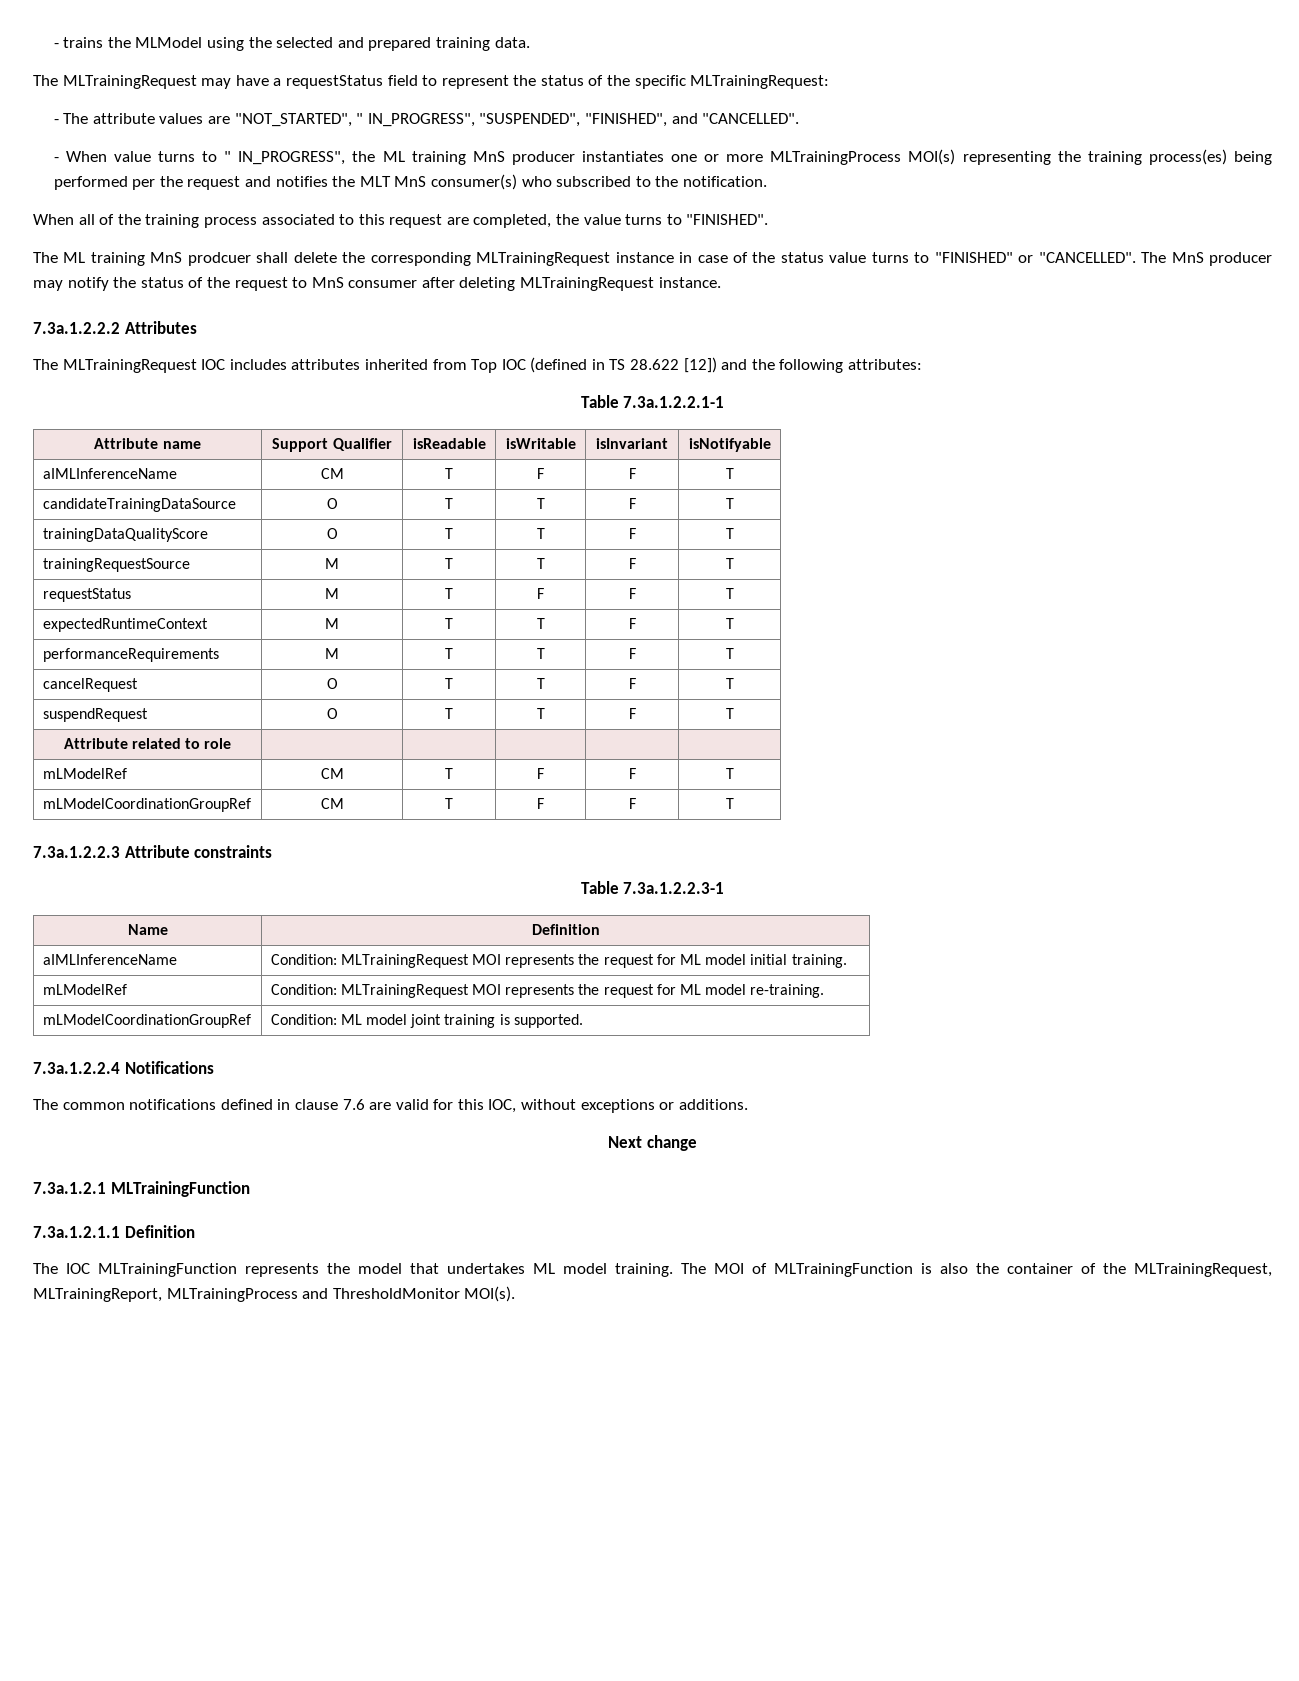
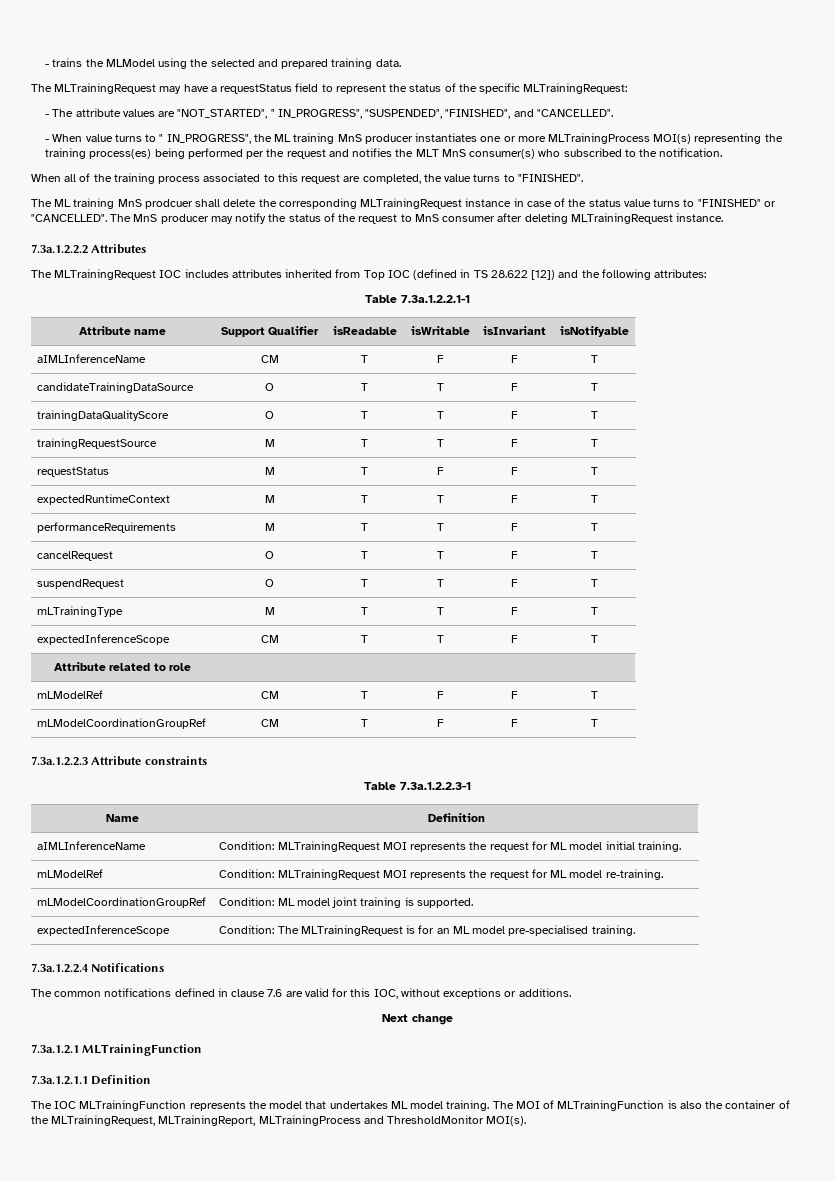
+ mLTrainingType | M | T | T | F | T
+ expectedInferenceScope | CM | T | T | F | T
+ expectedInferenceScope | Condition: The MLTrainingRequest is for an ML model pre-specialised training.

